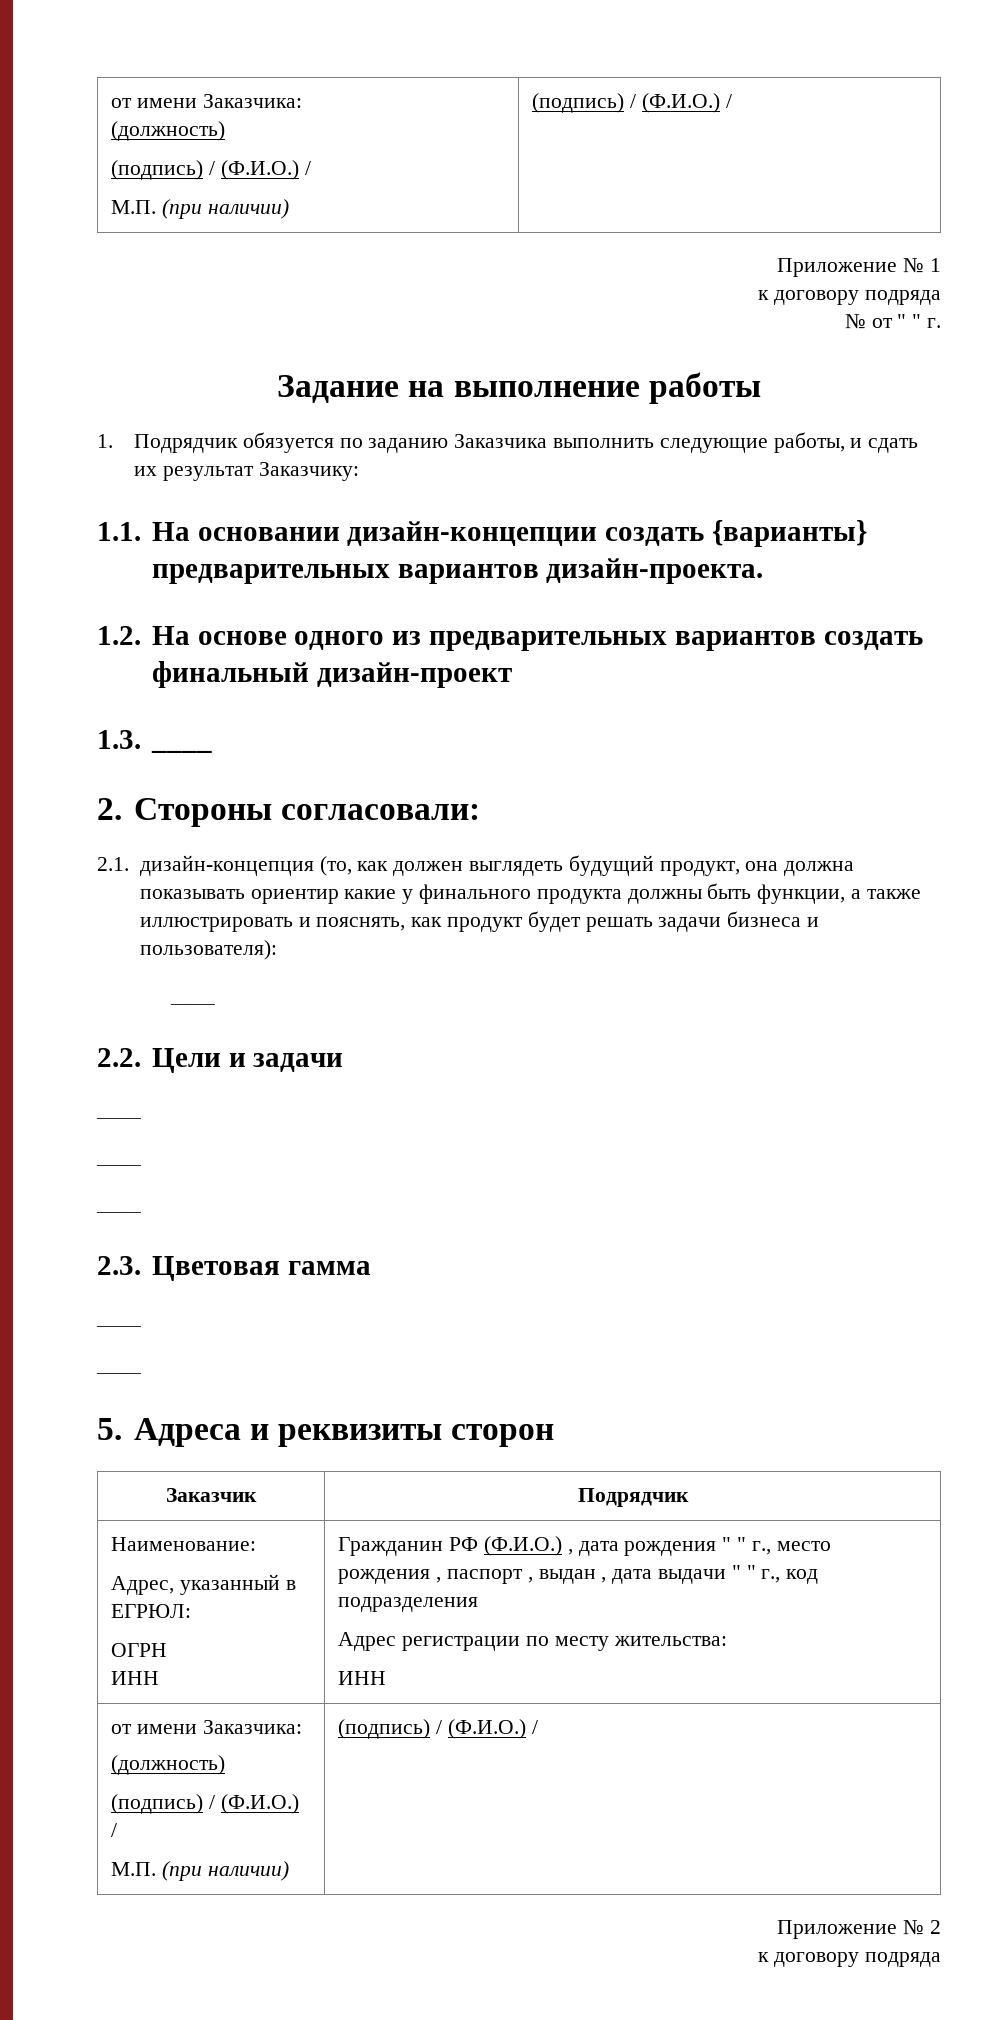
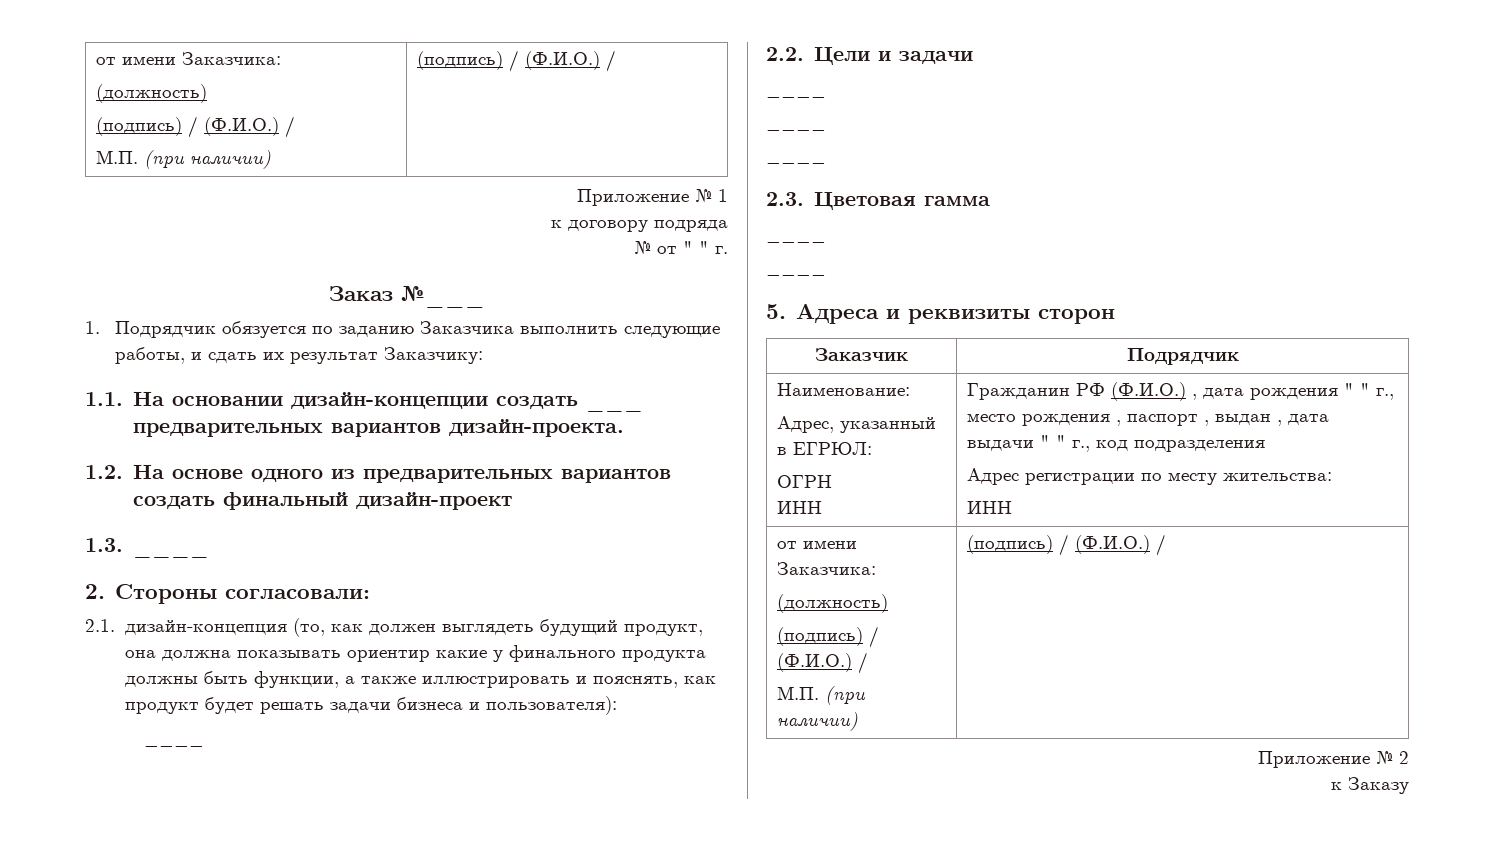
- Задание на выполнение работы
+ Заказ №___
- 1.1. На основании дизайн-концепции создать {варианты} предварительных вариантов дизайн-проекта.
+ 1.1. На основании дизайн-концепции создать ___ предварительных вариантов дизайн-проекта.
  Приложение № 2
- к договору подряда
+ к Заказу

